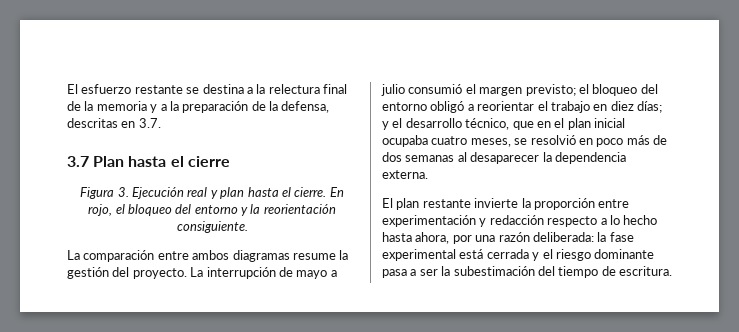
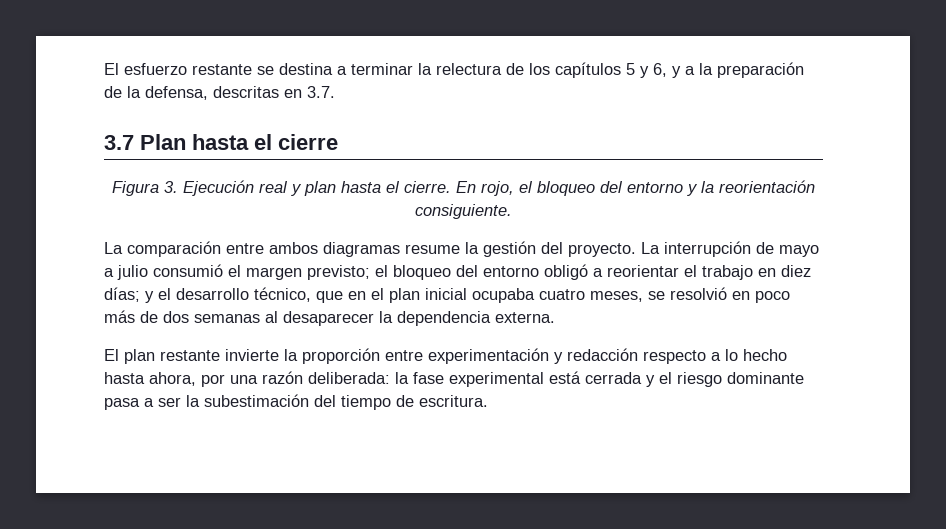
- El esfuerzo restante se destina a la relectura final de la memoria y a la preparación de la defensa, descritas en 3.7.
+ El esfuerzo restante se destina a terminar la relectura de los capítulos 5 y 6, y a la preparación de la defensa, descritas en 3.7.

